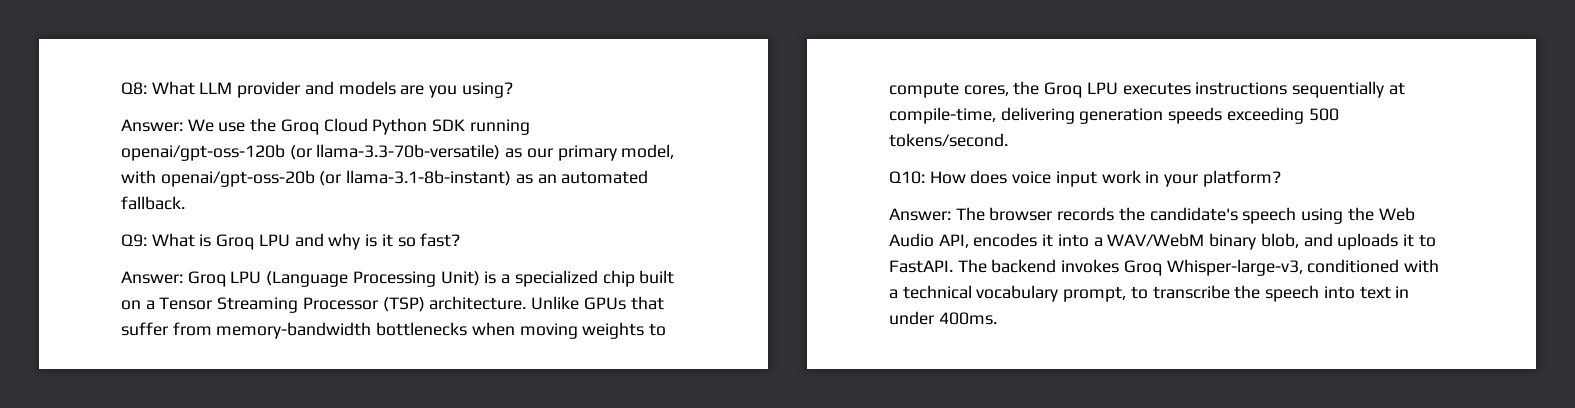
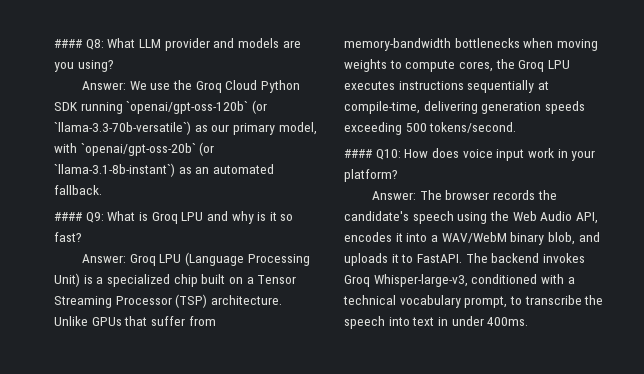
- Q8: What LLM provider and models are you using?
+ #### Q8: What LLM provider and models are you using?
- Answer: We use the Groq Cloud Python SDK running openai/gpt-oss-120b (or llama-3.3-70b-versatile) as our primary model, with openai/gpt-oss-20b (or llama-3.1-8b-instant) as an automated fallback.
+ Answer: We use the Groq Cloud Python SDK running `openai/gpt-oss-120b` (or `llama-3.3-70b-versatile`) as our primary model, with `openai/gpt-oss-20b` (or `llama-3.1-8b-instant`) as an automated fallback.
- Q9: What is Groq LPU and why is it so fast?
+ #### Q9: What is Groq LPU and why is it so fast?
- Q10: How does voice input work in your platform?
+ #### Q10: How does voice input work in your platform?

